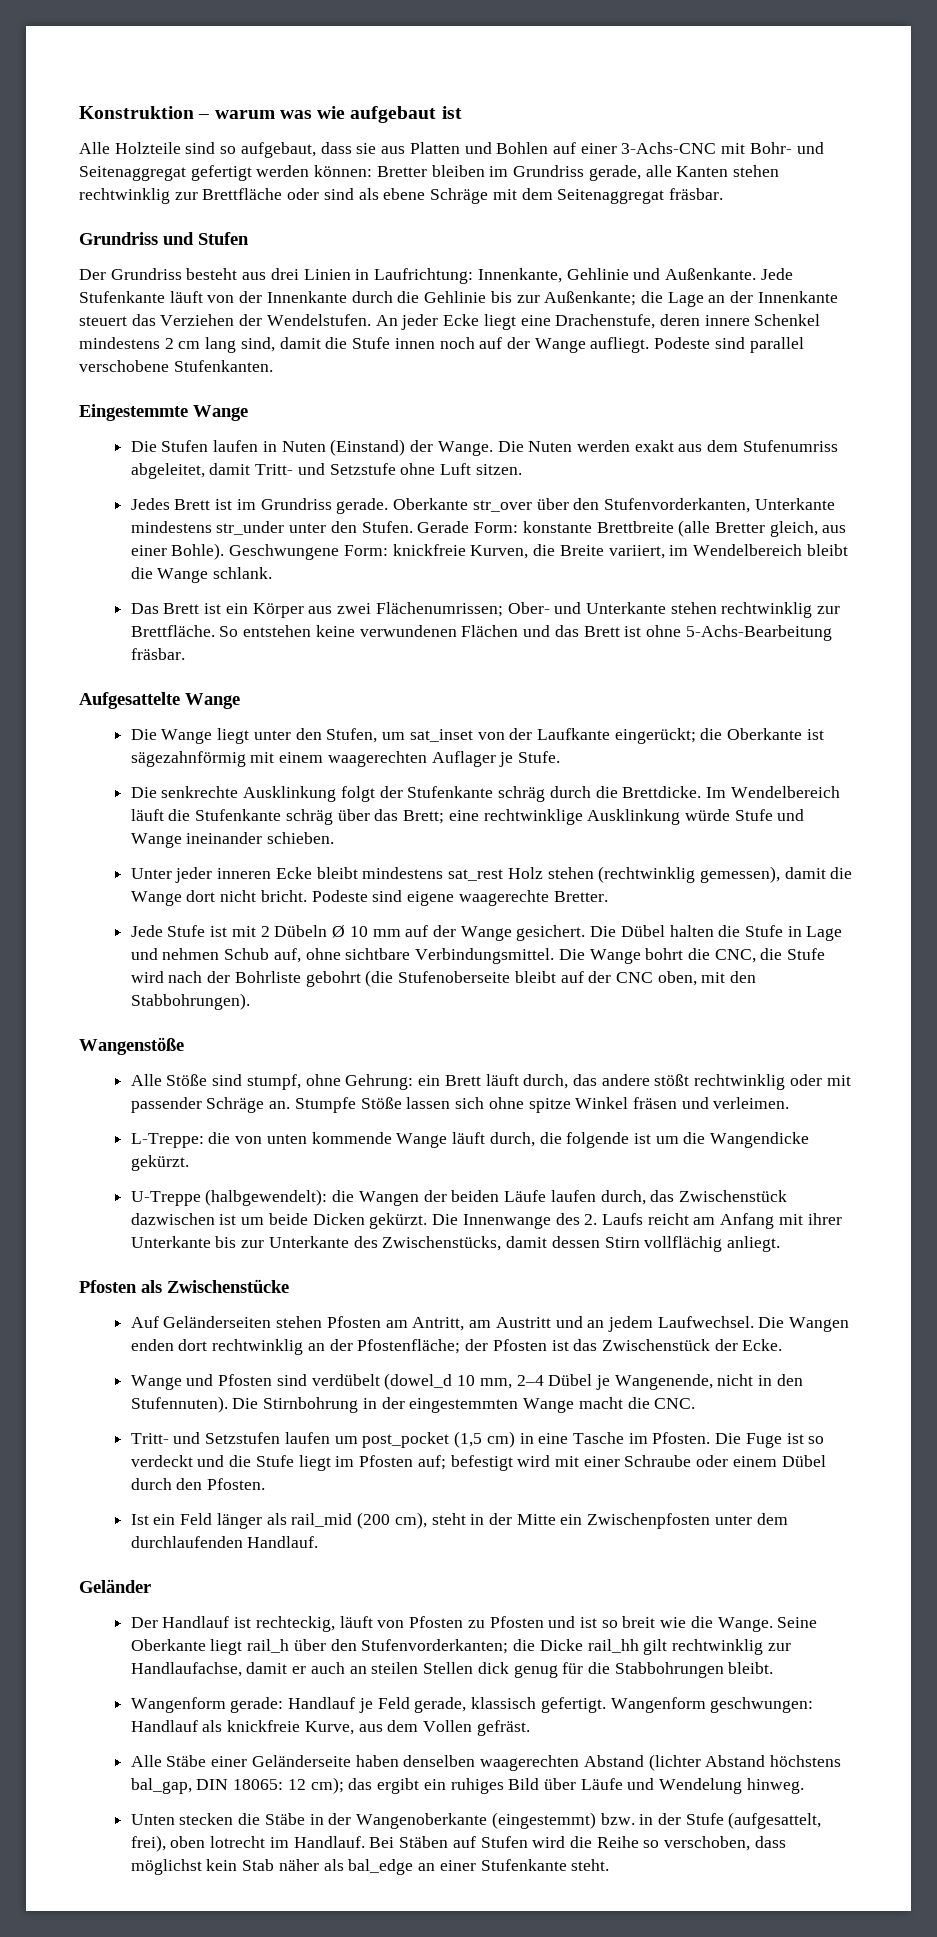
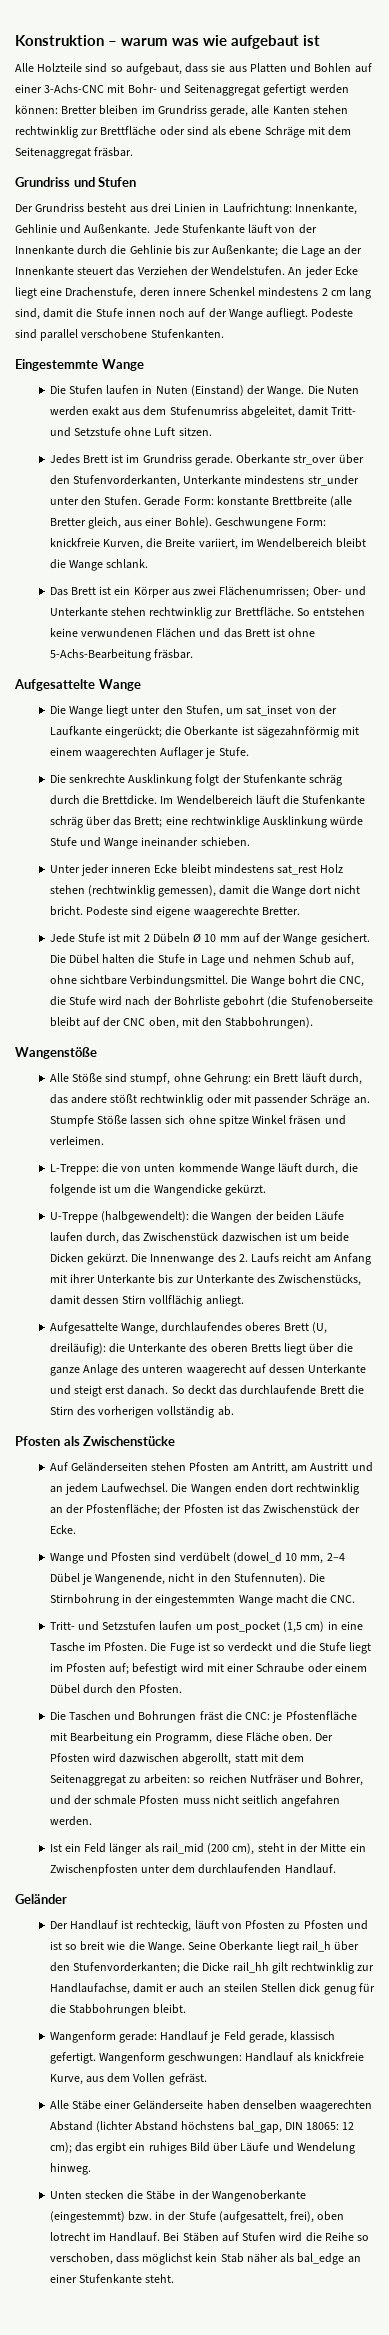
+ Aufgesattelte Wange, durchlaufendes oberes Brett (U, dreiläufig): die Unterkante des oberen Bretts liegt über die ganze Anlage des unteren waagerecht auf dessen Unterkante und steigt erst danach. So deckt das durchlaufende Brett die Stirn des vorherigen vollständig ab.
+ Die Taschen und Bohrungen fräst die CNC: je Pfostenfläche mit Bearbeitung ein Programm, diese Fläche oben. Der Pfosten wird dazwischen abgerollt, statt mit dem Seitenaggregat zu arbeiten: so reichen Nutfräser und Bohrer, und der schmale Pfosten muss nicht seitlich angefahren werden.

